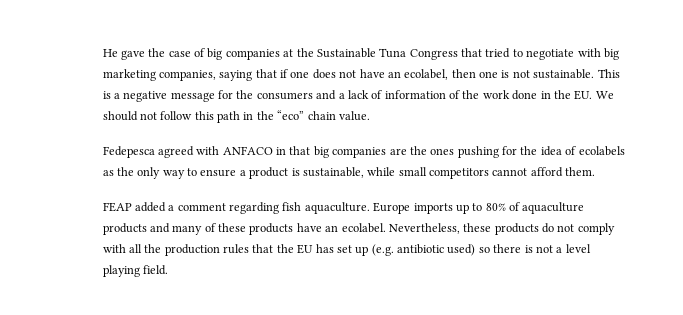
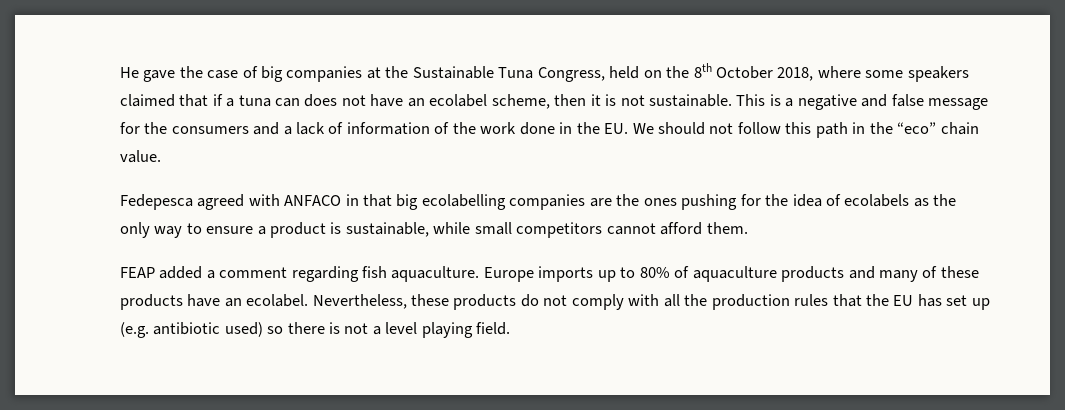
- He gave the case of big companies at the Sustainable Tuna Congress that tried to negotiate with big marketing companies, saying that if one does not have an ecolabel, then one is not sustainable.
+ He gave the case of big companies at the Sustainable Tuna Congress, held on the 8th October 2018, where some speakers claimed that if a tuna can does not have an ecolabel scheme, then it is not sustainable.
- This is a negative message for the consumers and a lack of information of the work done in the EU. We should not follow this path in the “eco” chain value.
+ This is a negative and false message for the consumers and a lack of information of the work done in the EU. We should not follow this path in the “eco” chain value.
- Fedepesca agreed with ANFACO in that big companies are the ones pushing for the idea of ecolabels as the only way to ensure a product is sustainable, while small competitors cannot afford them.
+ Fedepesca agreed with ANFACO in that big ecolabelling companies are the ones pushing for the idea of ecolabels as the only way to ensure a product is sustainable, while small competitors cannot afford them.

